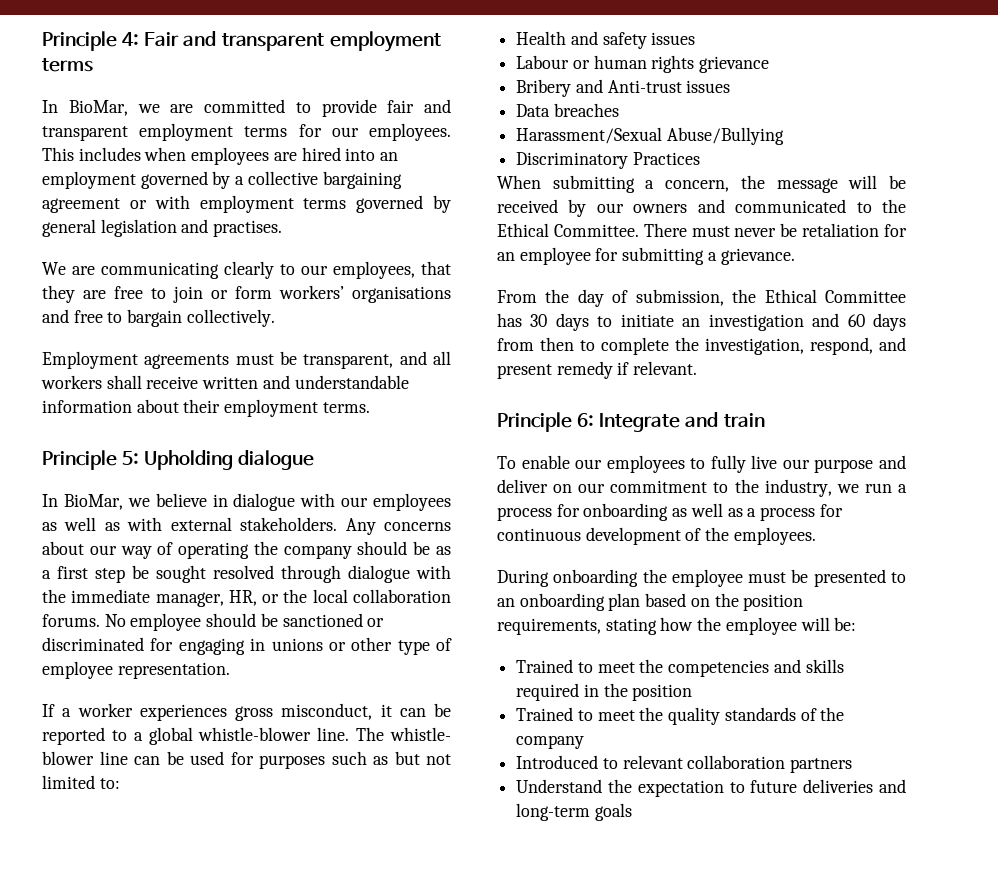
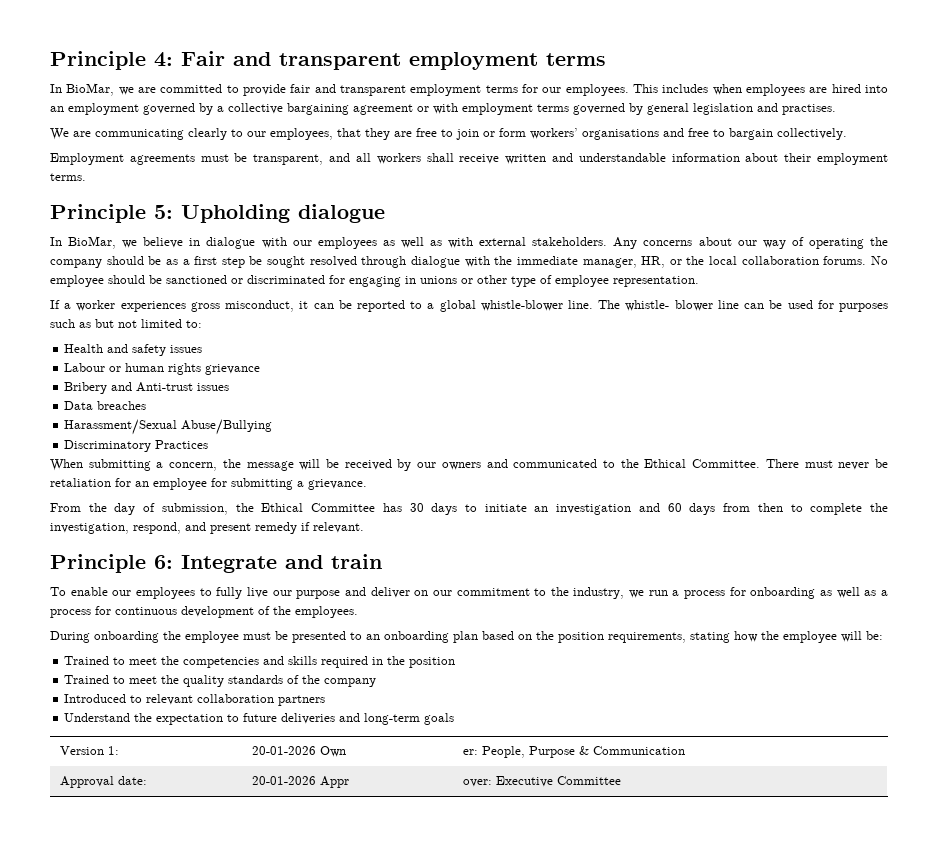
+ Version 1: | 20-01-2026 Own | er: People, Purpose & Communication
+ Approval date: | 20-01-2026 Appr | over: Executive Committee

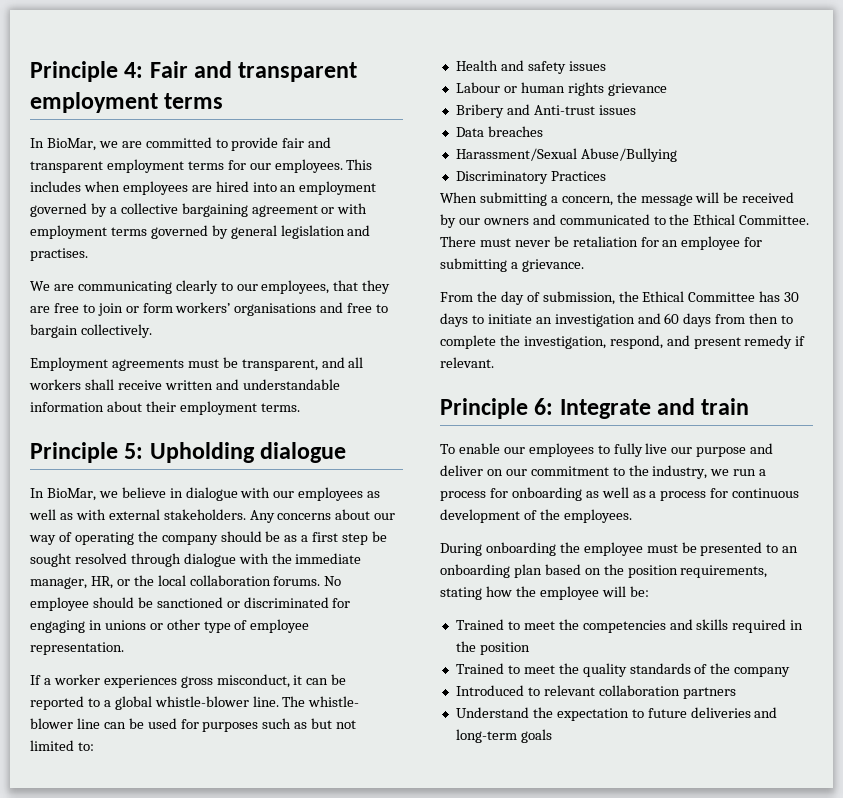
- Version 1: | 20-01-2026 Own | er: People, Purpose & Communication
- Approval date: | 20-01-2026 Appr | over: Executive Committee

